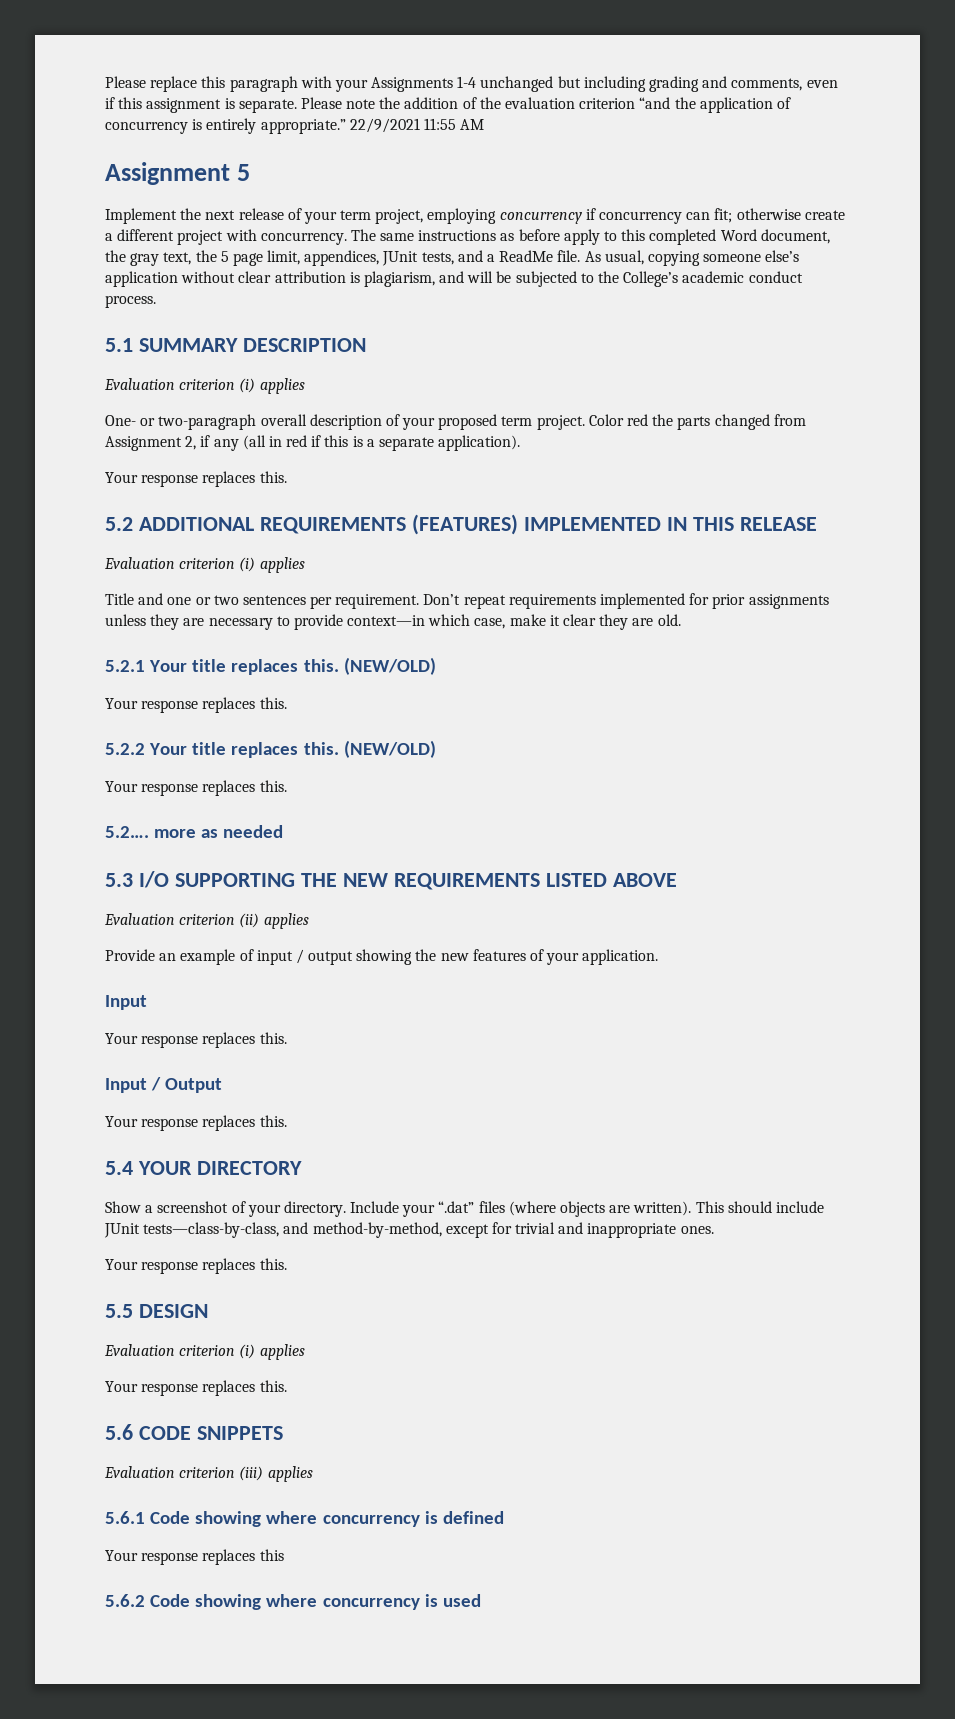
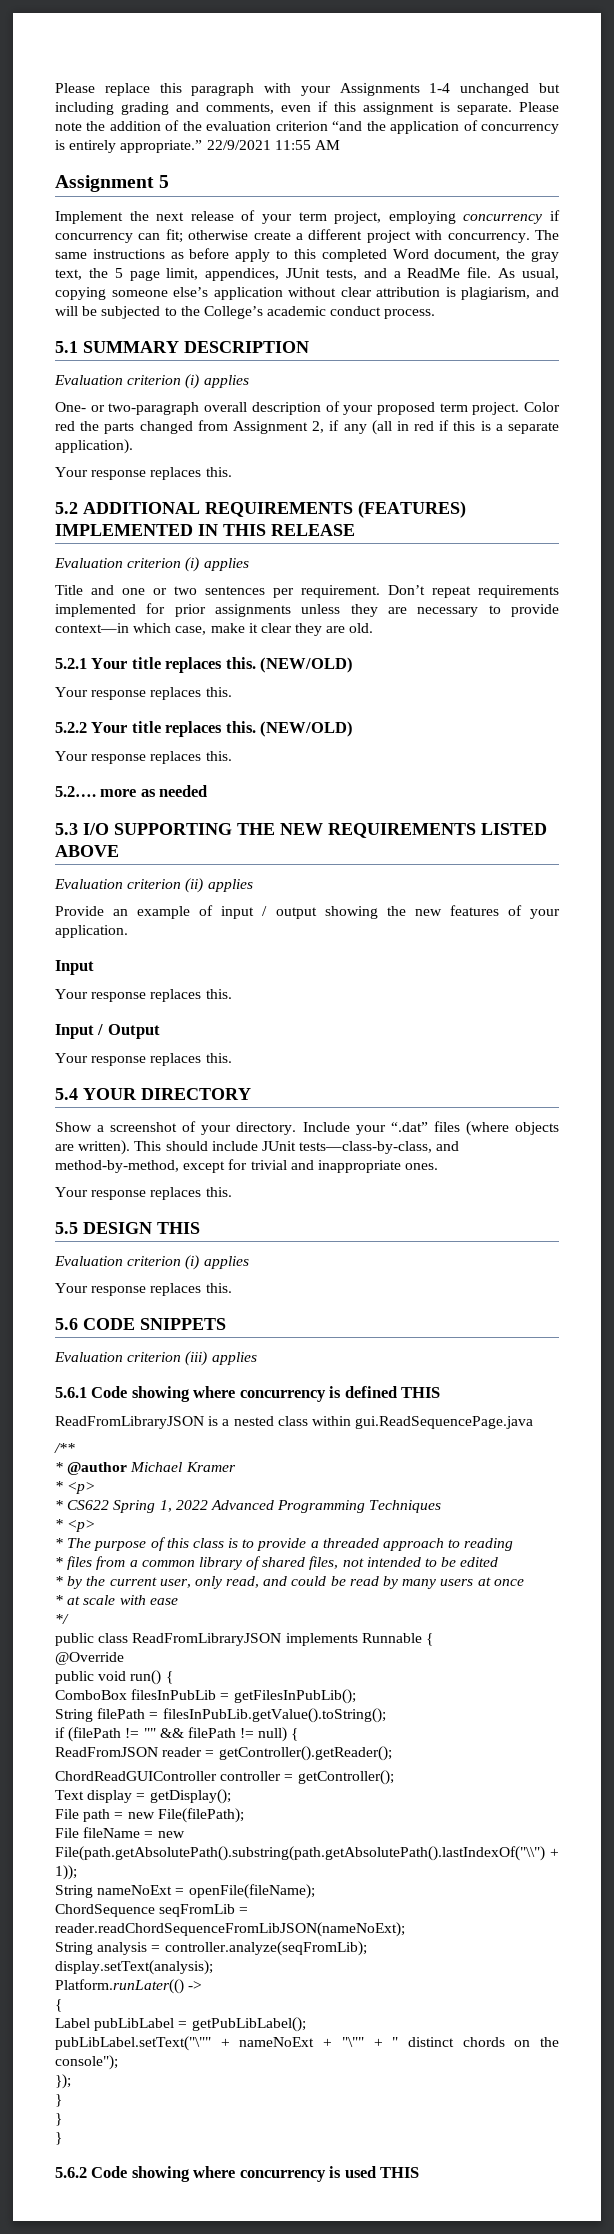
- 5.5 DESIGN
+ 5.5 DESIGN THIS
- 5.6.1 Code showing where concurrency is defined
- Your response replaces this
+ 5.6.1 Code showing where concurrency is defined THIS
+ ReadFromLibraryJSON is a nested class within gui.ReadSequencePage.java
+ /**
+ * @author Michael Kramer
+ * <p>
+ * CS622 Spring 1, 2022 Advanced Programming Techniques
+ * <p>
+ * The purpose of this class is to provide a threaded approach to reading
+ * files from a common library of shared files, not intended to be edited
+ * by the current user, only read, and could be read by many users at once
+ * at scale with ease
+ */
+ public class ReadFromLibraryJSON implements Runnable {
+ @Override
+ public void run() {
+ ComboBox filesInPubLib = getFilesInPubLib();
+ String filePath = filesInPubLib.getValue().toString();
+ if (filePath != "" && filePath != null) {
+ ReadFromJSON reader = getController().getReader();
+ ChordReadGUIController controller = getController();
+ Text display = getDisplay();
+ File path = new File(filePath);
+ File fileName = new File(path.getAbsolutePath().substring(path.getAbsolutePath().lastIndexOf("\\") + 1));
+ String nameNoExt = openFile(fileName);
+ ChordSequence seqFromLib = reader.readChordSequenceFromLibJSON(nameNoExt);
+ String analysis = controller.analyze(seqFromLib);
+ display.setText(analysis);
+ Platform.runLater(() ->
+ {
+ Label pubLibLabel = getPubLibLabel();
+ pubLibLabel.setText("\"" + nameNoExt + "\"" + " distinct chords on the console");
+ });
+ }
+ }
+ }
- 5.6.2 Code showing where concurrency is used
+ 5.6.2 Code showing where concurrency is used THIS

